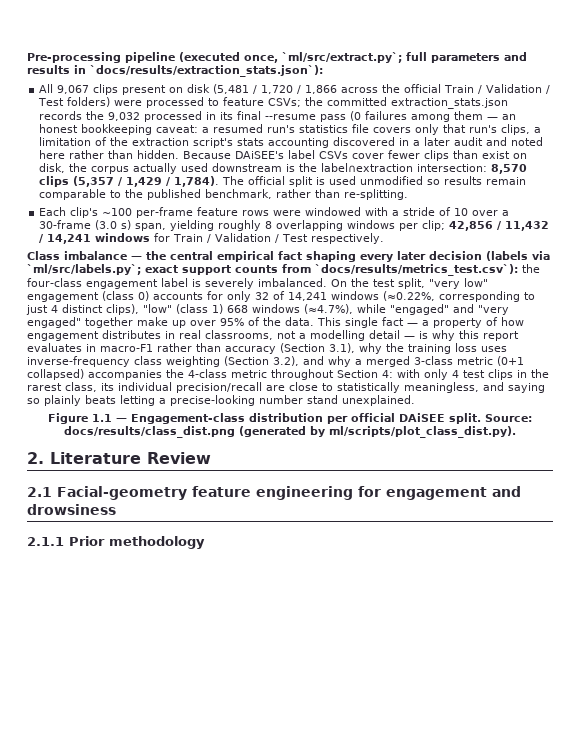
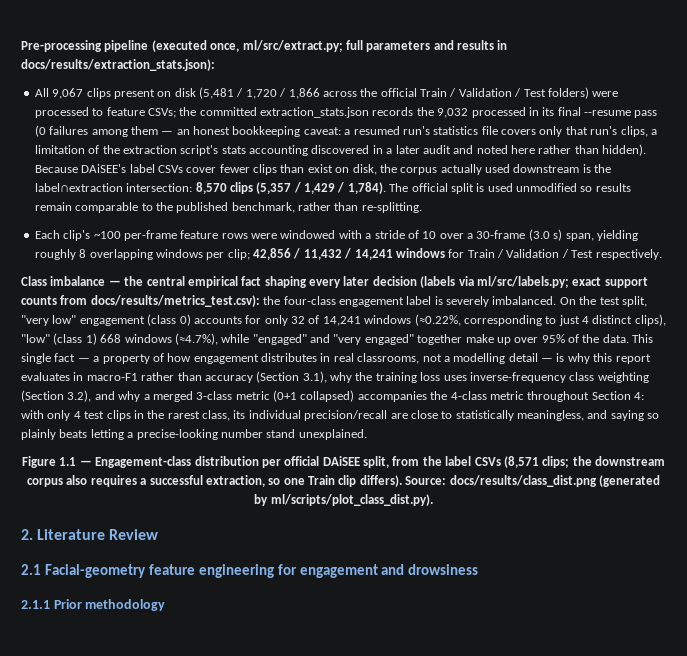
- Pre-processing pipeline (executed once, `ml/src/extract.py`; full parameters and results in `docs/results/extraction_stats.json`):
+ Pre-processing pipeline (executed once, ml/src/extract.py; full parameters and results in docs/results/extraction_stats.json):
- a resumed run's statistics file covers only that run's clips, a limitation of the extraction script's stats accounting discovered in a later audit and noted here rather than hidden.
+ a resumed run's statistics file covers only that run's clips, a limitation of the extraction script's stats accounting discovered in a later audit and noted here rather than hidden).
- Class imbalance — the central empirical fact shaping every later decision (labels via `ml/src/labels.py`; exact support counts from `docs/results/metrics_test.csv`): the four-class engagement label is severely imbalanced.
+ Class imbalance — the central empirical fact shaping every later decision (labels via ml/src/labels.py; exact support counts from docs/results/metrics_test.csv): the four-class engagement label is severely imbalanced.
- Figure 1.1 — Engagement-class distribution per official DAiSEE split.
+ Figure 1.1 — Engagement-class distribution per official DAiSEE split, from the label CSVs (8,571 clips; the downstream corpus also requires a successful extraction, so one Train clip differs).

